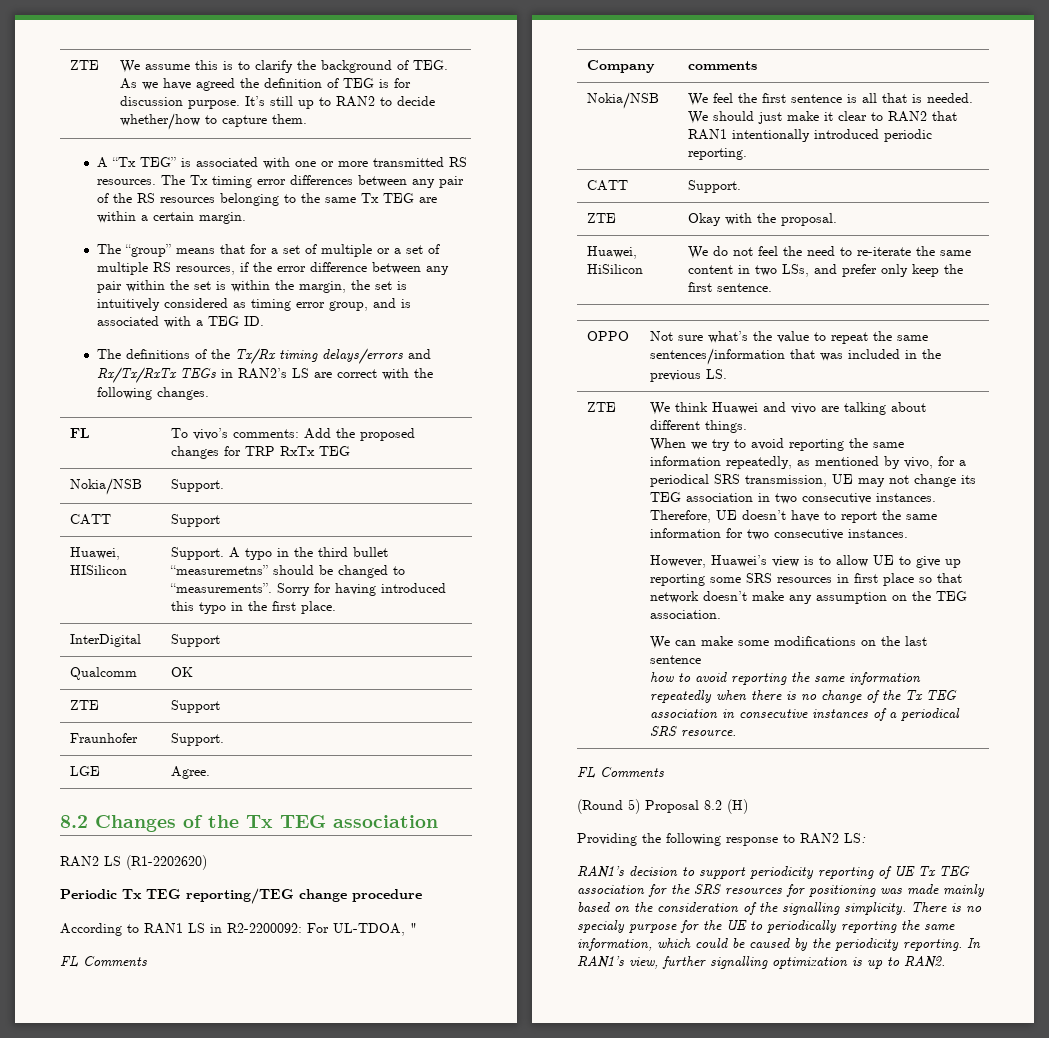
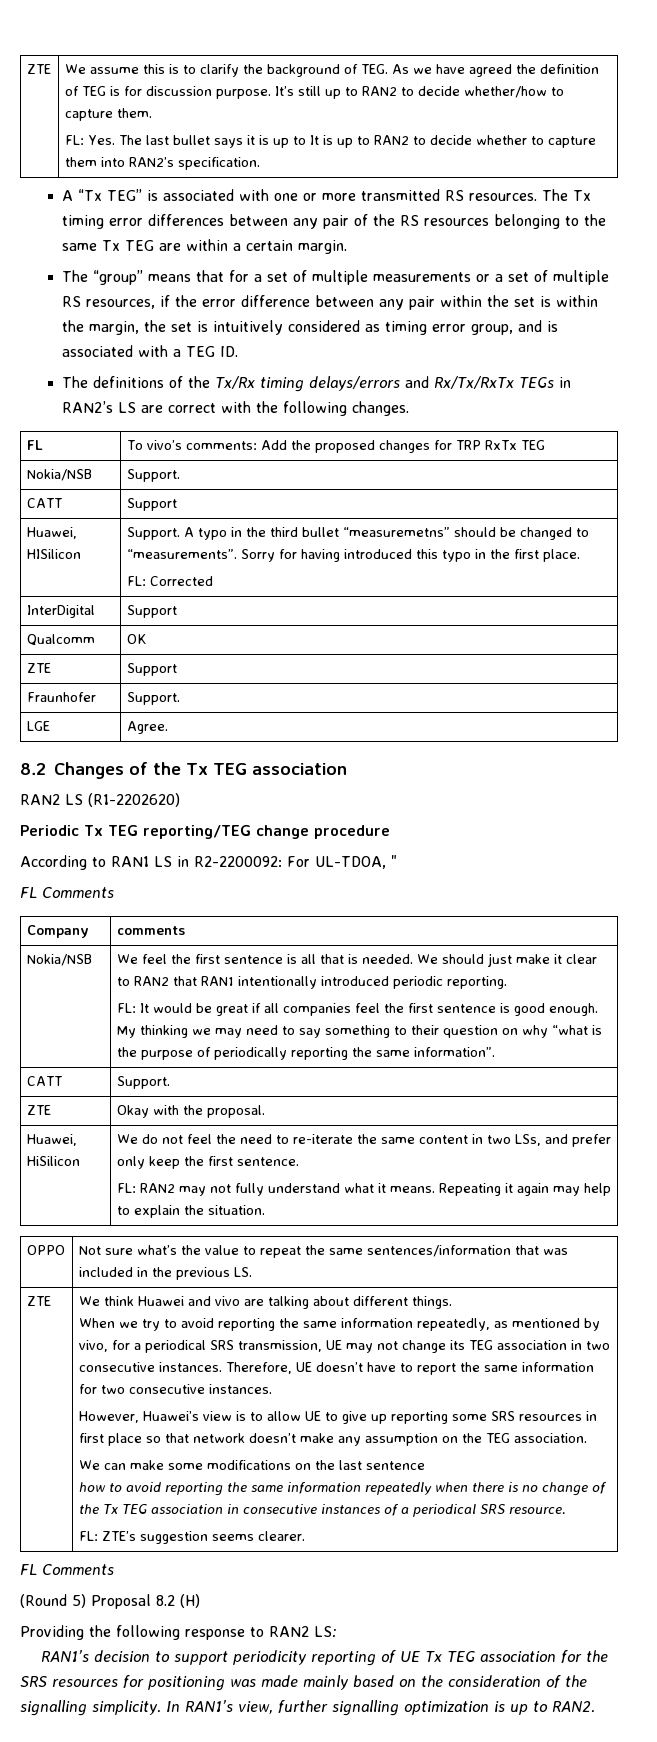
+ FL: Yes. The last bullet says it is up to It is up to RAN2 to decide whether to capture them into RAN2’s specification.
- The “group” means that for a set of multiple or a set of multiple RS resources, if the error difference between any pair within the set is within the margin, the set is intuitively considered as timing error group, and is associated with a TEG ID.
+ The “group” means that for a set of multiple measurements or a set of multiple RS resources, if the error difference between any pair within the set is within the margin, the set is intuitively considered as timing error group, and is associated with a TEG ID.
  Huawei, HISilicon | Support. A typo in the third bullet “measuremetns” should be changed to “measurements”. Sorry for having introduced this typo in the first place.
+ FL: Corrected
+ FL: It would be great if all companies feel the first sentence is good enough. My thinking we may need to say something to their question on why “what is the purpose of periodically reporting the same information”.
+ FL: RAN2 may not fully understand what it means. Repeating it again may help to explain the situation.
+ FL: ZTE’s suggestion seems clearer.
- There is no specialy purpose for the UE to periodically reporting the same information, which could be caused by the periodicity reporting.

